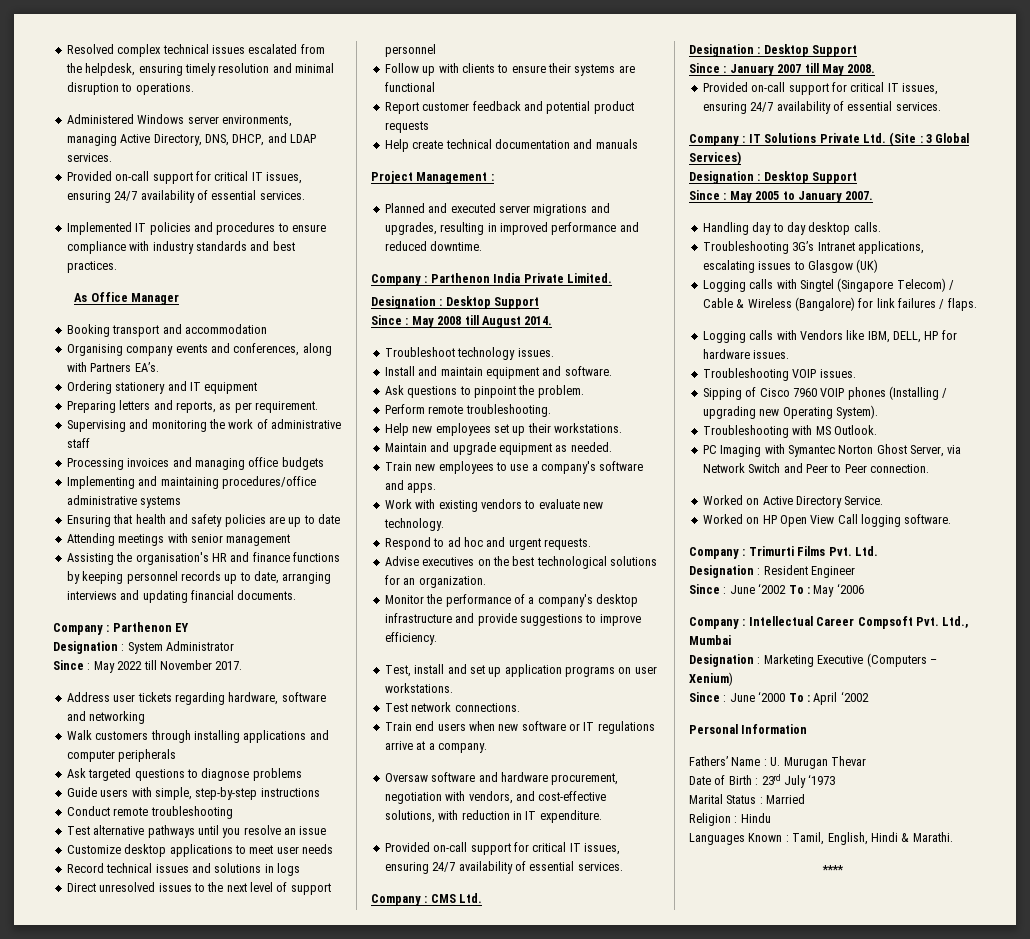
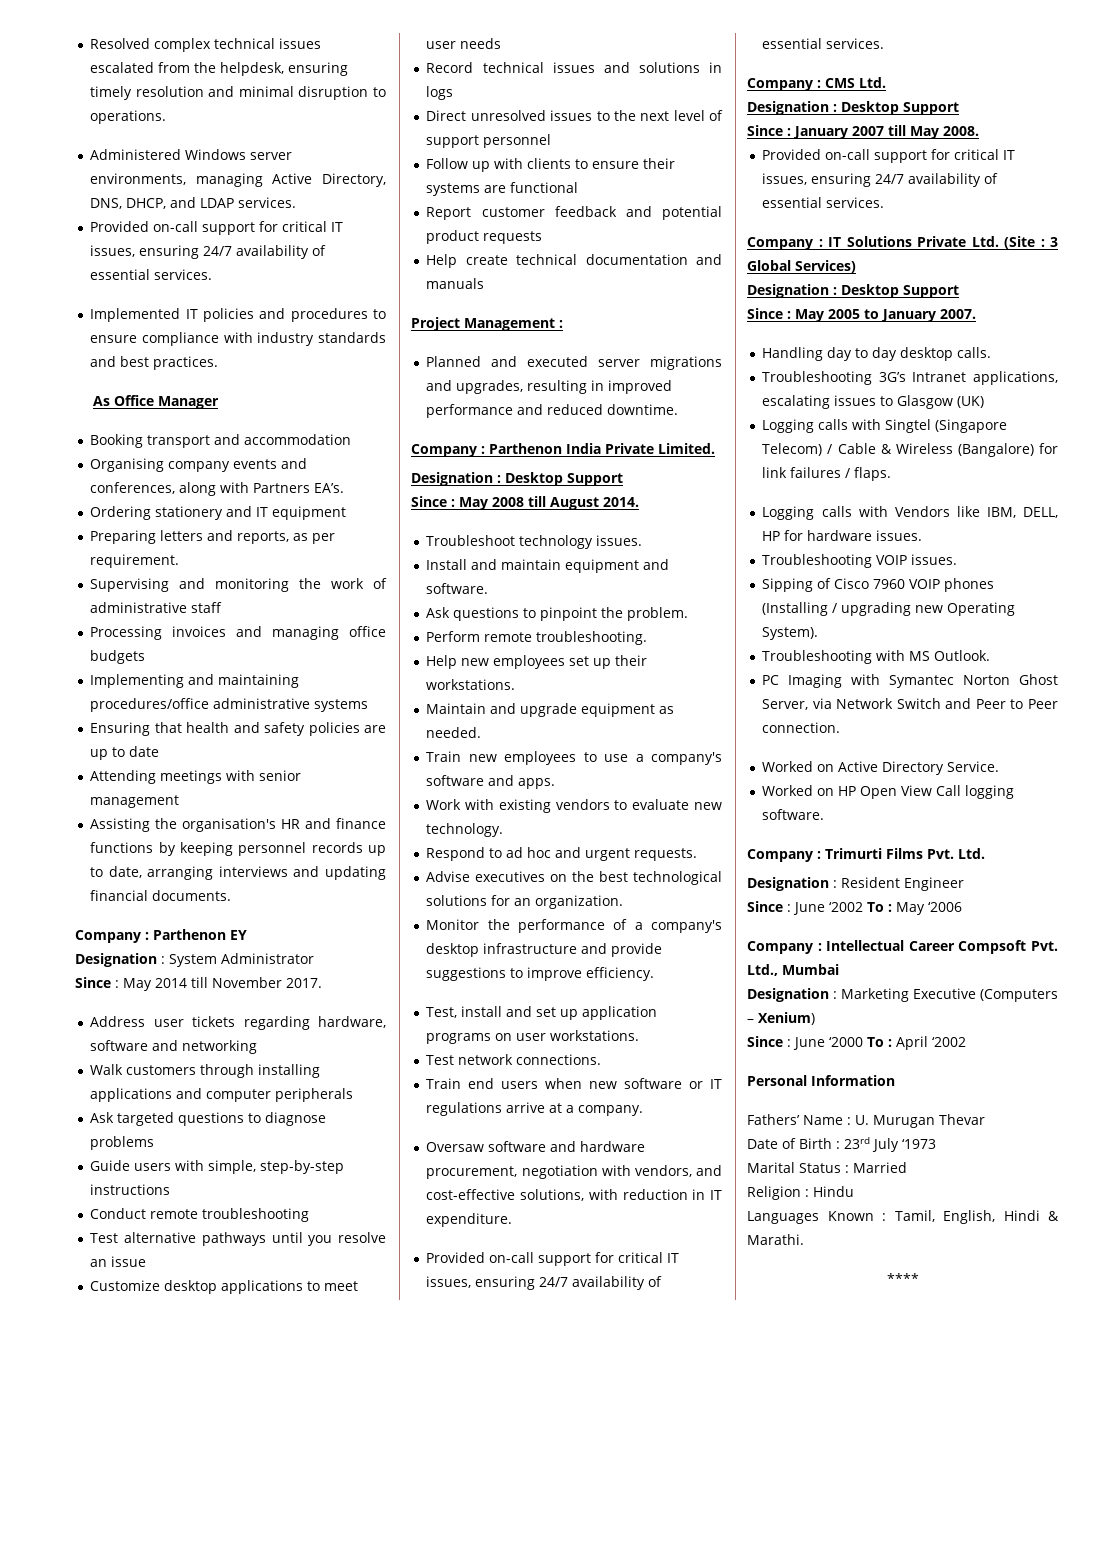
- Since : May 2022 till November 2017.
+ Since : May 2014 till November 2017.

